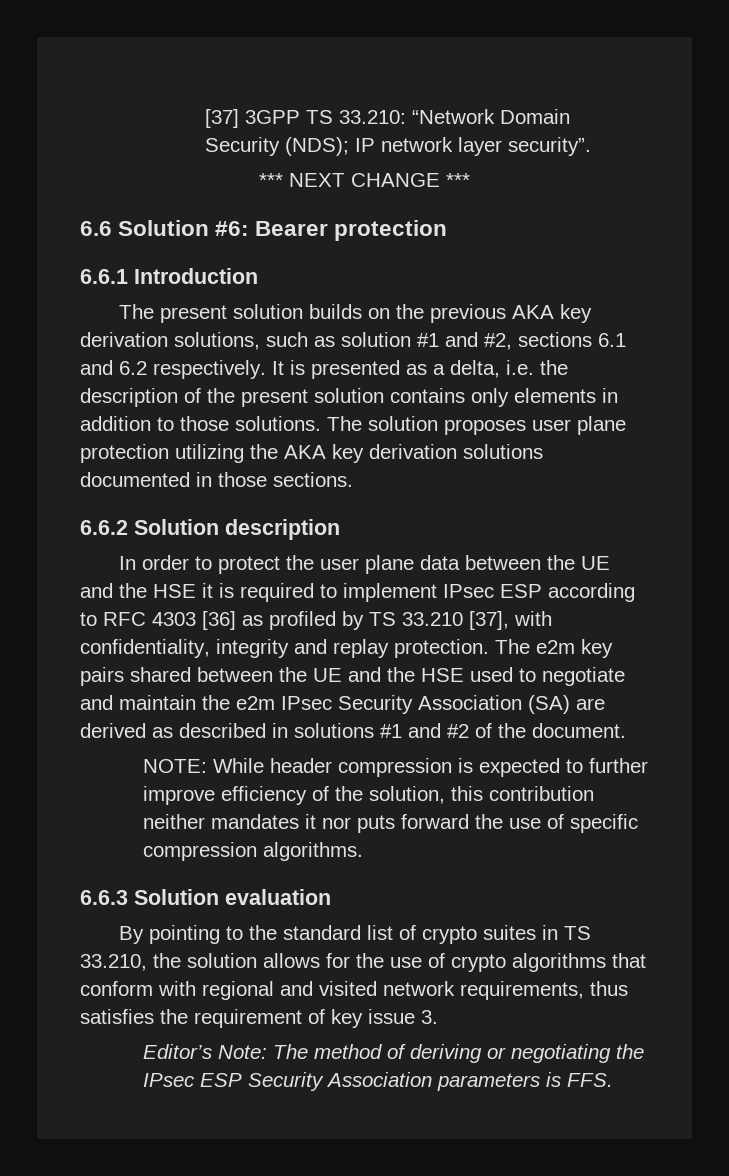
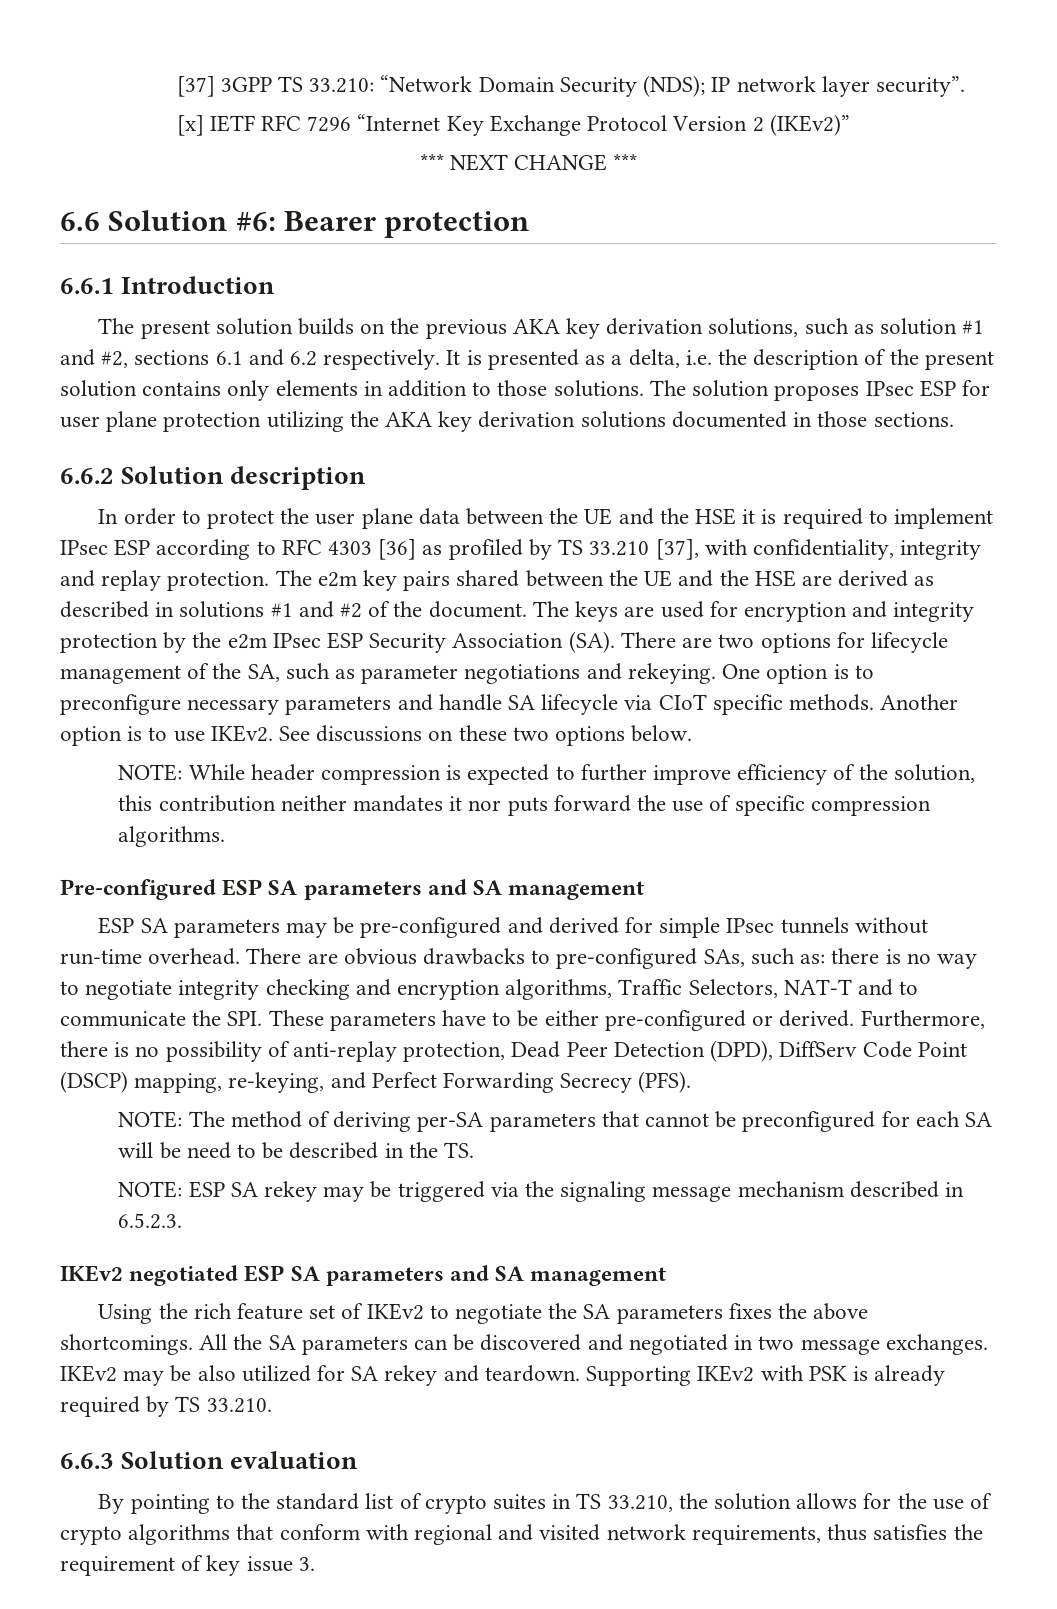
+ [x] IETF RFC 7296 “Internet Key Exchange Protocol Version 2 (IKEv2)”
- The solution proposes user plane protection utilizing the AKA key derivation solutions documented in those sections.
+ The solution proposes IPsec ESP for user plane protection utilizing the AKA key derivation solutions documented in those sections.
- The e2m key pairs shared between the UE and the HSE used to negotiate and maintain the e2m IPsec Security Association (SA) are derived as described in solutions #1 and #2 of the document.
+ The e2m key pairs shared between the UE and the HSE are derived as described in solutions #1 and #2 of the document. The keys are used for encryption and integrity protection by the e2m IPsec ESP Security Association (SA). There are two options for lifecycle management of the SA, such as parameter negotiations and rekeying. One option is to preconfigure necessary parameters and handle SA lifecycle via CIoT specific methods. Another option is to use IKEv2. See discussions on these two options below.
+ Pre-configured ESP SA parameters and SA management
+ ESP SA parameters may be pre-configured and derived for simple IPsec tunnels without run-time overhead. There are obvious drawbacks to pre-configured SAs, such as: there is no way to negotiate integrity checking and encryption algorithms, Traffic Selectors, NAT-T and to communicate the SPI. These parameters have to be either pre-configured or derived. Furthermore, there is no possibility of anti-replay protection, Dead Peer Detection (DPD), DiffServ Code Point (DSCP) mapping, re-keying, and Perfect Forwarding Secrecy (PFS).
+ NOTE: The method of deriving per-SA parameters that cannot be preconfigured for each SA will be need to be described in the TS.
+ NOTE: ESP SA rekey may be triggered via the signaling message mechanism described in 6.5.2.3.
+ IKEv2 negotiated ESP SA parameters and SA management
+ Using the rich feature set of IKEv2 to negotiate the SA parameters fixes the above shortcomings. All the SA parameters can be discovered and negotiated in two message exchanges. IKEv2 may be also utilized for SA rekey and teardown. Supporting IKEv2 with PSK is already required by TS 33.210.
- Editor’s Note: The method of deriving or negotiating the IPsec ESP Security Association parameters is FFS.

